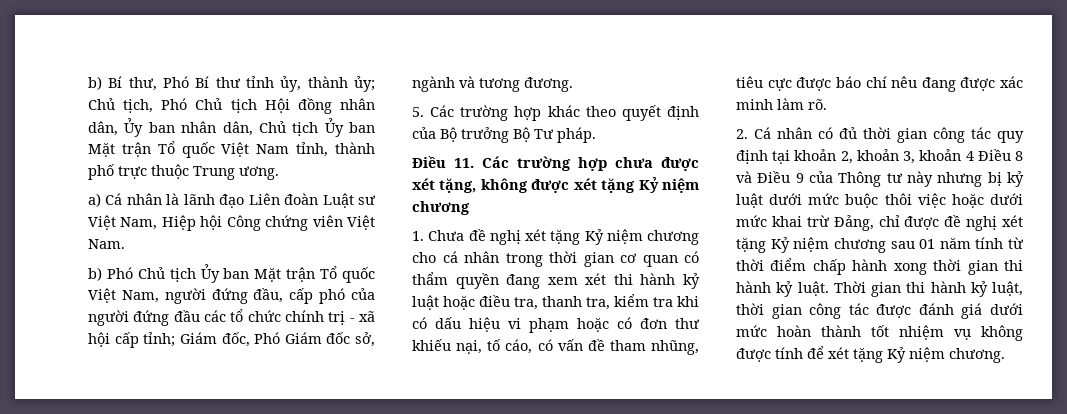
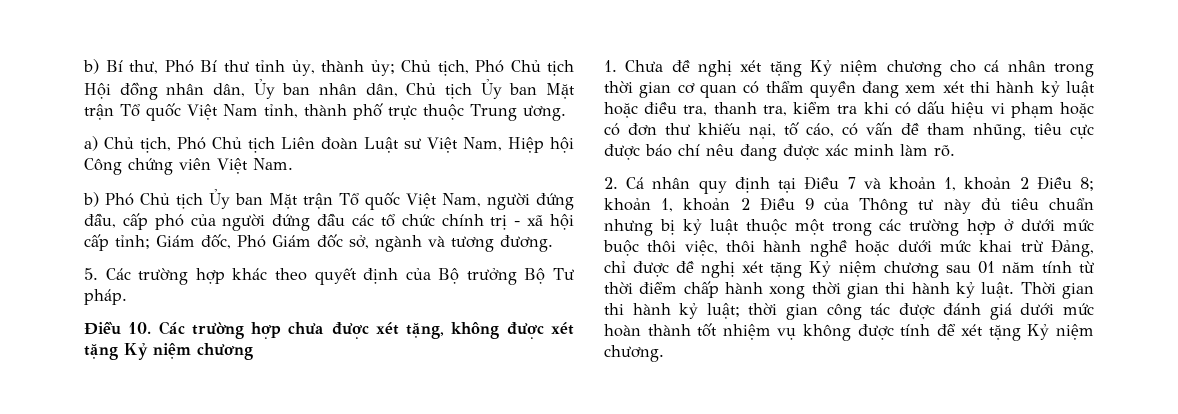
- a) Cá nhân là lãnh đạo Liên đoàn Luật sư Việt Nam, Hiệp hội Công chứng viên Việt Nam.
+ a) Chủ tịch, Phó Chủ tịch Liên đoàn Luật sư Việt Nam, Hiệp hội Công chứng viên Việt Nam.
- Điều 11. Các trường hợp chưa được xét tặng, không được xét tặng Kỷ niệm chương
+ Điều 10. Các trường hợp chưa được xét tặng, không được xét tặng Kỷ niệm chương
- 2. Cá nhân có đủ thời gian công tác quy định tại khoản 2, khoản 3, khoản 4 Điều 8 và Điều 9 của Thông tư này nhưng bị kỷ luật dưới mức buộc thôi việc hoặc dưới mức khai trừ Đảng, chỉ được đề nghị xét tặng Kỷ niệm chương sau 01 năm tính từ thời điểm chấp hành xong thời gian thi hành kỷ luật.
+ 2. Cá nhân quy định tại Điều 7 và khoản 1, khoản 2 Điều 8; khoản 1, khoản 2 Điều 9 của Thông tư này đủ tiêu chuẩn nhưng bị kỷ luật thuộc một trong các trường hợp ở dưới mức buộc thôi việc, thôi hành nghề hoặc dưới mức khai trừ Đảng, chỉ được đề nghị xét tặng Kỷ niệm chương sau 01 năm tính từ thời điểm chấp hành xong thời gian thi hành kỷ luật.
- Thời gian thi hành kỷ luật, thời gian công tác được đánh giá dưới mức hoàn thành tốt nhiệm vụ không được tính để xét tặng Kỷ niệm chương.
+ Thời gian thi hành kỷ luật; thời gian công tác được đánh giá dưới mức hoàn thành tốt nhiệm vụ không được tính để xét tặng Kỷ niệm chương.

